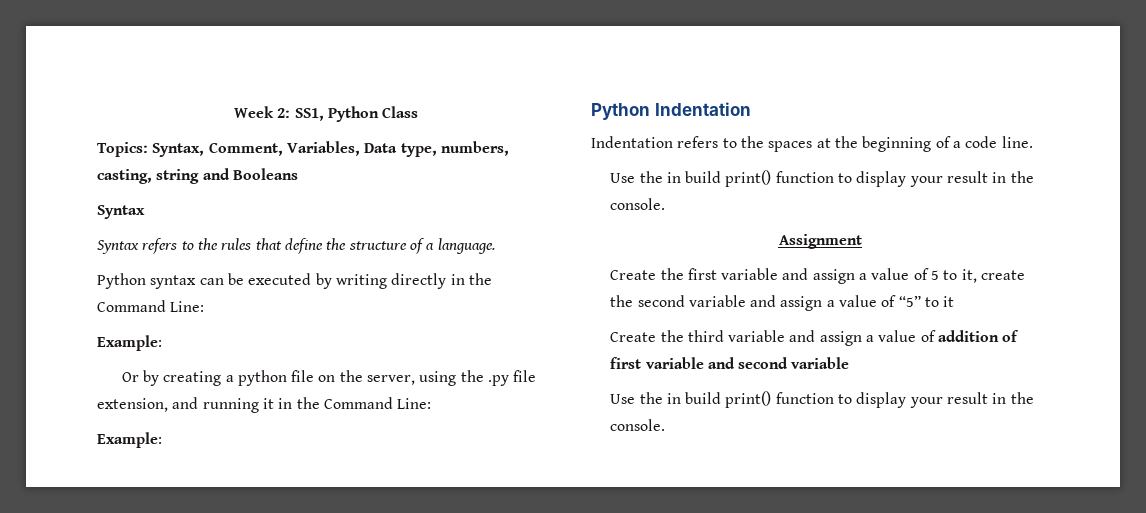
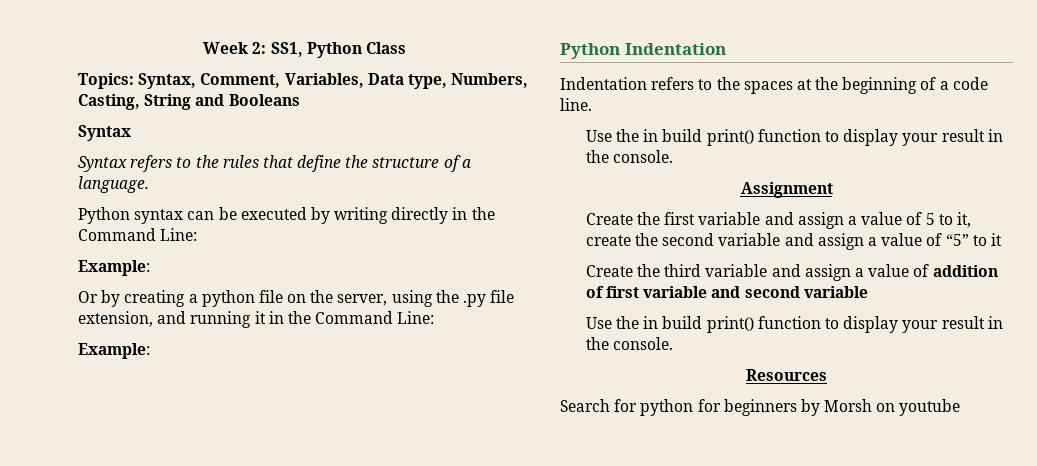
- Topics: Syntax, Comment, Variables, Data type, numbers, casting, string and Booleans
+ Topics: Syntax, Comment, Variables, Data type, Numbers, Casting, String and Booleans
+ Resources
+ Search for python for beginners by Morsh on youtube

